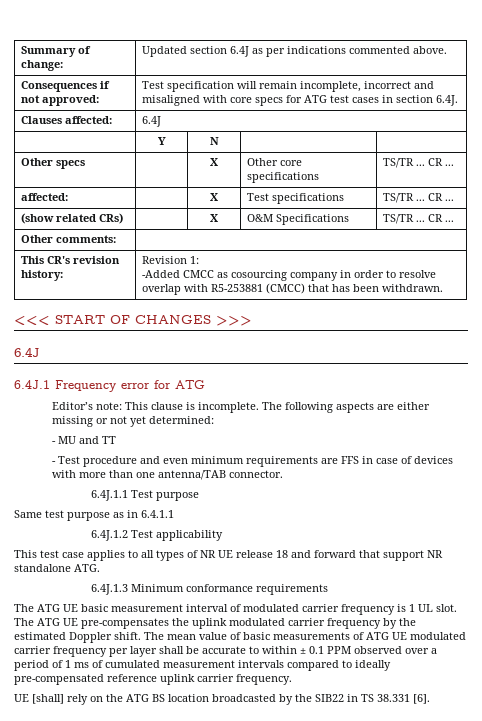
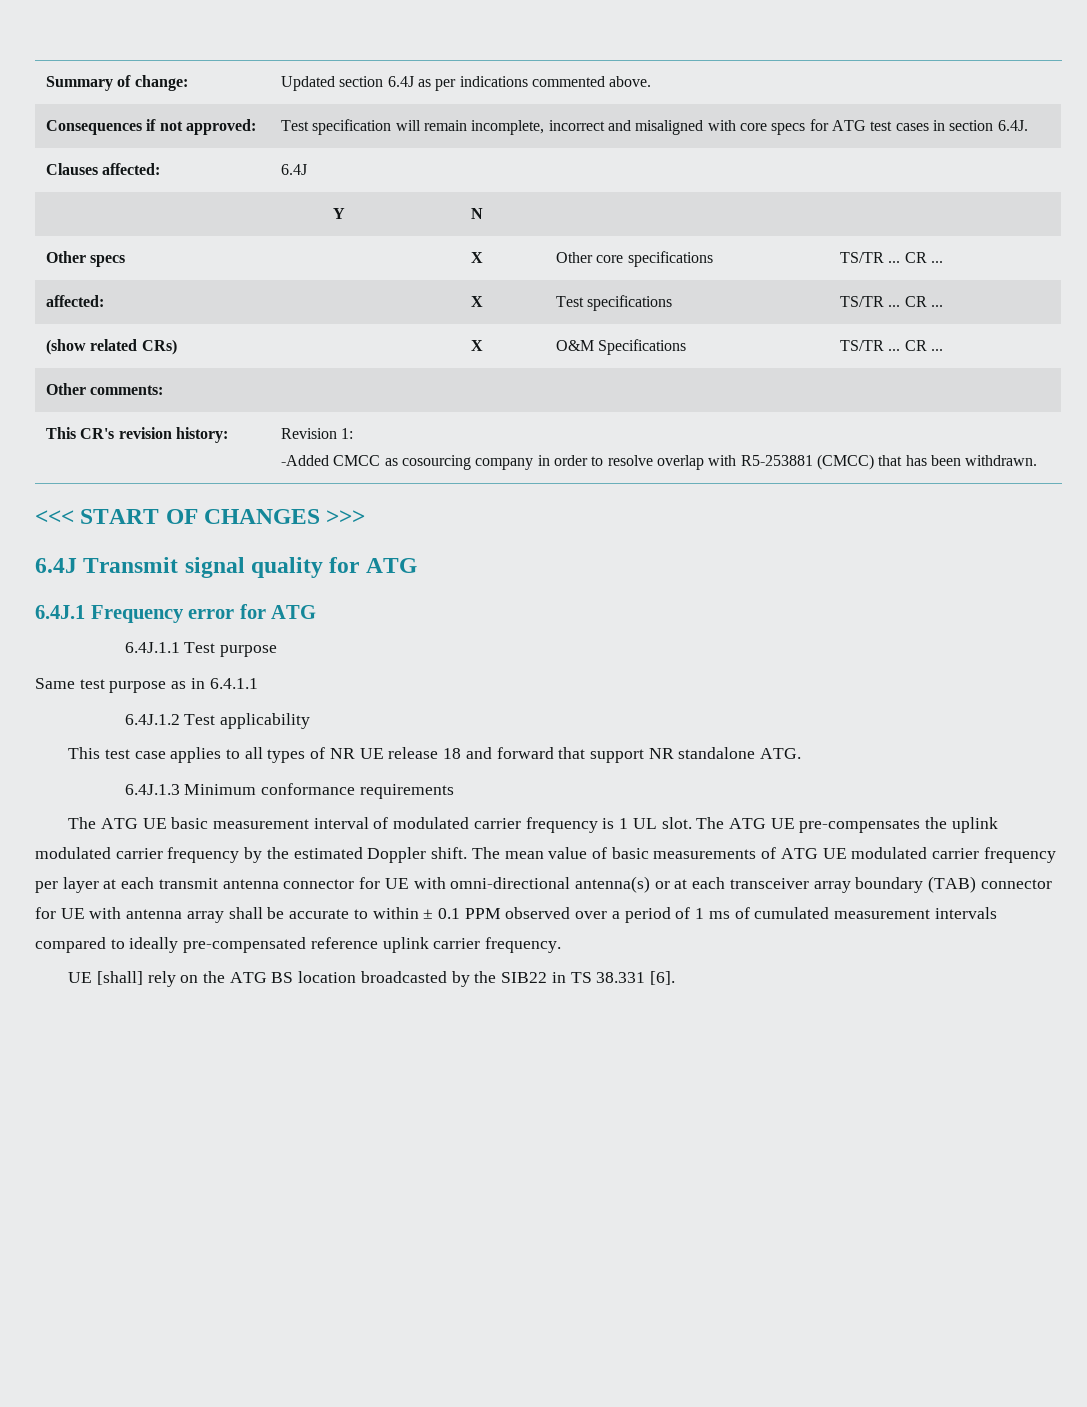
  <<< START OF CHANGES >>>
- 6.4J
+ 6.4J Transmit signal quality for ATG
- Editor’s note: This clause is incomplete. The following aspects are either missing or not yet determined:
- - MU and TT
- - Test procedure and even minimum requirements are FFS in case of devices with more than one antenna/TAB connector.
- The mean value of basic measurements of ATG UE modulated carrier frequency per layer shall be accurate to within ± 0.1 PPM observed over a period of 1 ms of cumulated measurement intervals compared to ideally pre-compensated reference uplink carrier frequency.
+ The mean value of basic measurements of ATG UE modulated carrier frequency per layer at each transmit antenna connector for UE with omni-directional antenna(s) or at each transceiver array boundary (TAB) connector for UE with antenna array shall be accurate to within ± 0.1 PPM observed over a period of 1 ms of cumulated measurement intervals compared to ideally pre-compensated reference uplink carrier frequency.

